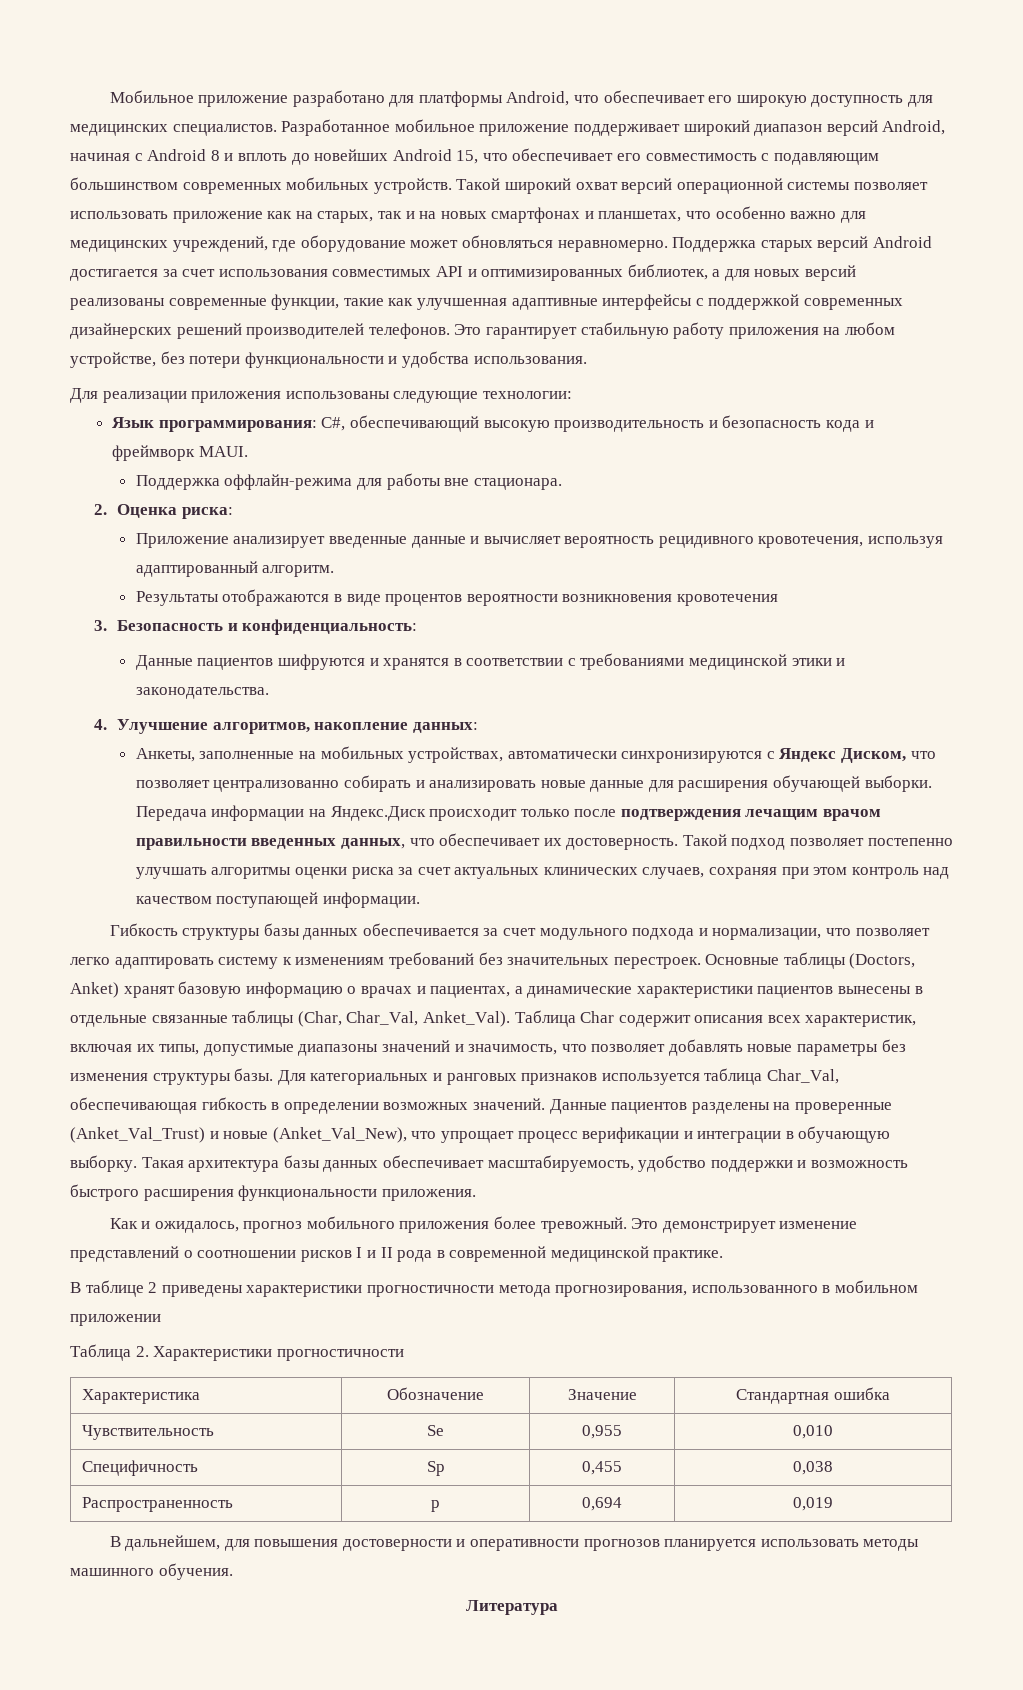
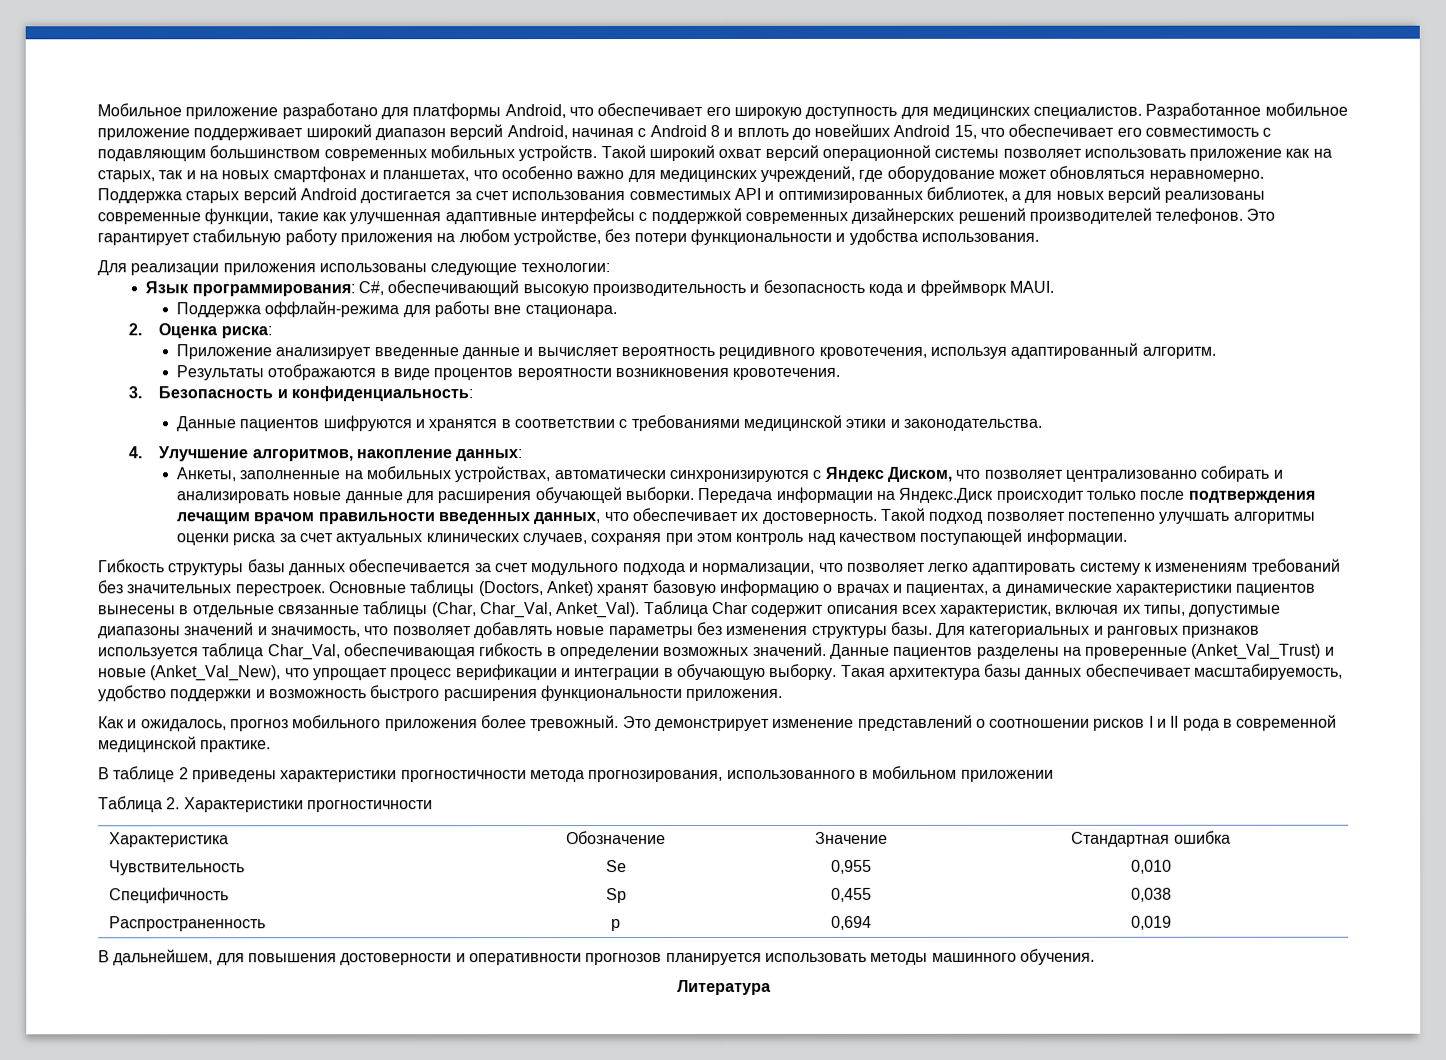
- Результаты отображаются в виде процентов вероятности возникновения кровотечения
+ Результаты отображаются в виде процентов вероятности возникновения кровотечения.

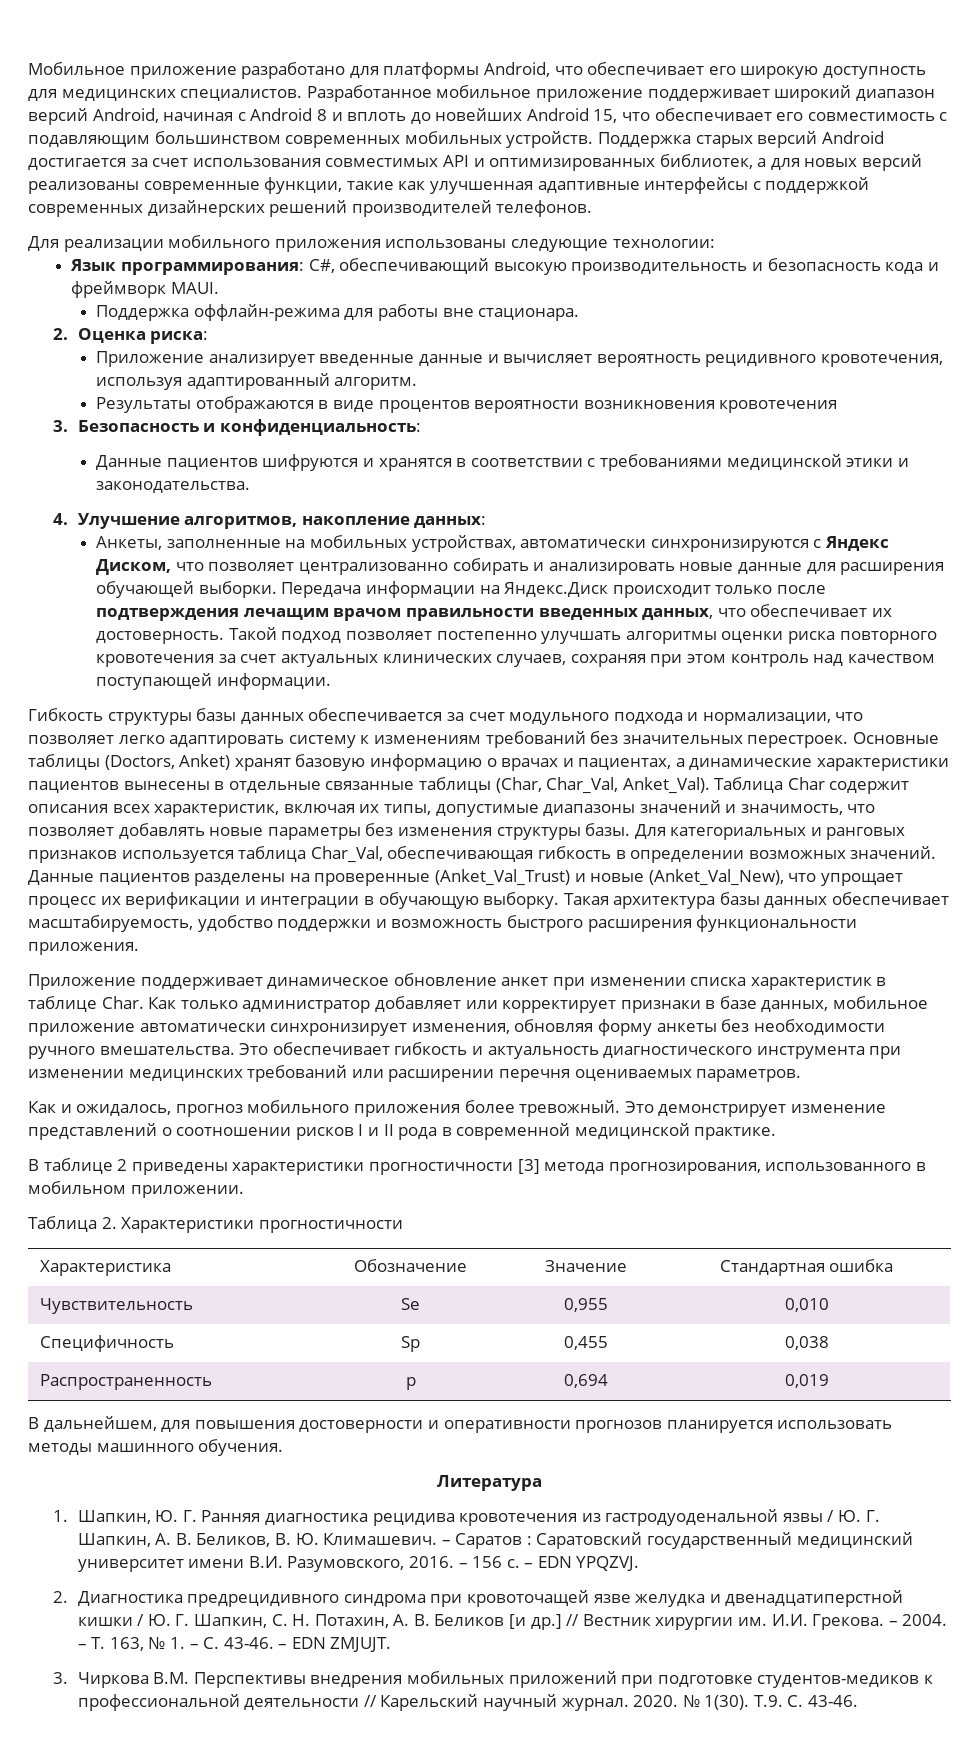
- Такой широкий охват версий операционной системы позволяет использовать приложение как на старых, так и на новых смартфонах и планшетах, что особенно важно для медицинских учреждений, где оборудование может обновляться неравномерно.
- Это гарантирует стабильную работу приложения на любом устройстве, без потери функциональности и удобства использования.
- Для реализации приложения использованы следующие технологии:
+ Для реализации мобильного приложения использованы следующие технологии:
- Результаты отображаются в виде процентов вероятности возникновения кровотечения.
+ Результаты отображаются в виде процентов вероятности возникновения кровотечения
- Такой подход позволяет постепенно улучшать алгоритмы оценки риска за счет актуальных клинических случаев, сохраняя при этом контроль над качеством поступающей информации.
+ Такой подход позволяет постепенно улучшать алгоритмы оценки риска повторного кровотечения за счет актуальных клинических случаев, сохраняя при этом контроль над качеством поступающей информации.
- Данные пациентов разделены на проверенные (Anket_Val_Trust) и новые (Anket_Val_New), что упрощает процесс верификации и интеграции в обучающую выборку.
+ Данные пациентов разделены на проверенные (Anket_Val_Trust) и новые (Anket_Val_New), что упрощает процесс их верификации и интеграции в обучающую выборку.
+ Приложение поддерживает динамическое обновление анкет при изменении списка характеристик в таблице Char. Как только администратор добавляет или корректирует признаки в базе данных, мобильное приложение автоматически синхронизирует изменения, обновляя форму анкеты без необходимости ручного вмешательства. Это обеспечивает гибкость и актуальность диагностического инструмента при изменении медицинских требований или расширении перечня оцениваемых параметров.
- В таблице 2 приведены характеристики прогностичности метода прогнозирования, использованного в мобильном приложении
+ В таблице 2 приведены характеристики прогностичности [3] метода прогнозирования, использованного в мобильном приложении.
+ 1. Шапкин, Ю. Г. Ранняя диагностика рецидива кровотечения из гастродуоденальной язвы / Ю. Г. Шапкин, А. В. Беликов, В. Ю. Климашевич. – Саратов : Саратовский государственный медицинский университет имени В.И. Разумовского, 2016. – 156 с. – EDN YPQZVJ.
+ 2. Диагностика предрецидивного синдрома при кровоточащей язве желудка и двенадцатиперстной кишки / Ю. Г. Шапкин, С. Н. Потахин, А. В. Беликов [и др.] // Вестник хирургии им. И.И. Грекова. – 2004. – Т. 163, № 1. – С. 43-46. – EDN ZMJUJT.
+ 3. Чиркова В.М. Перспективы внедрения мобильных приложений при подготовке студентов-медиков к профессиональной деятельности // Карельский научный журнал. 2020. № 1(30). Т.9. С. 43-46.

